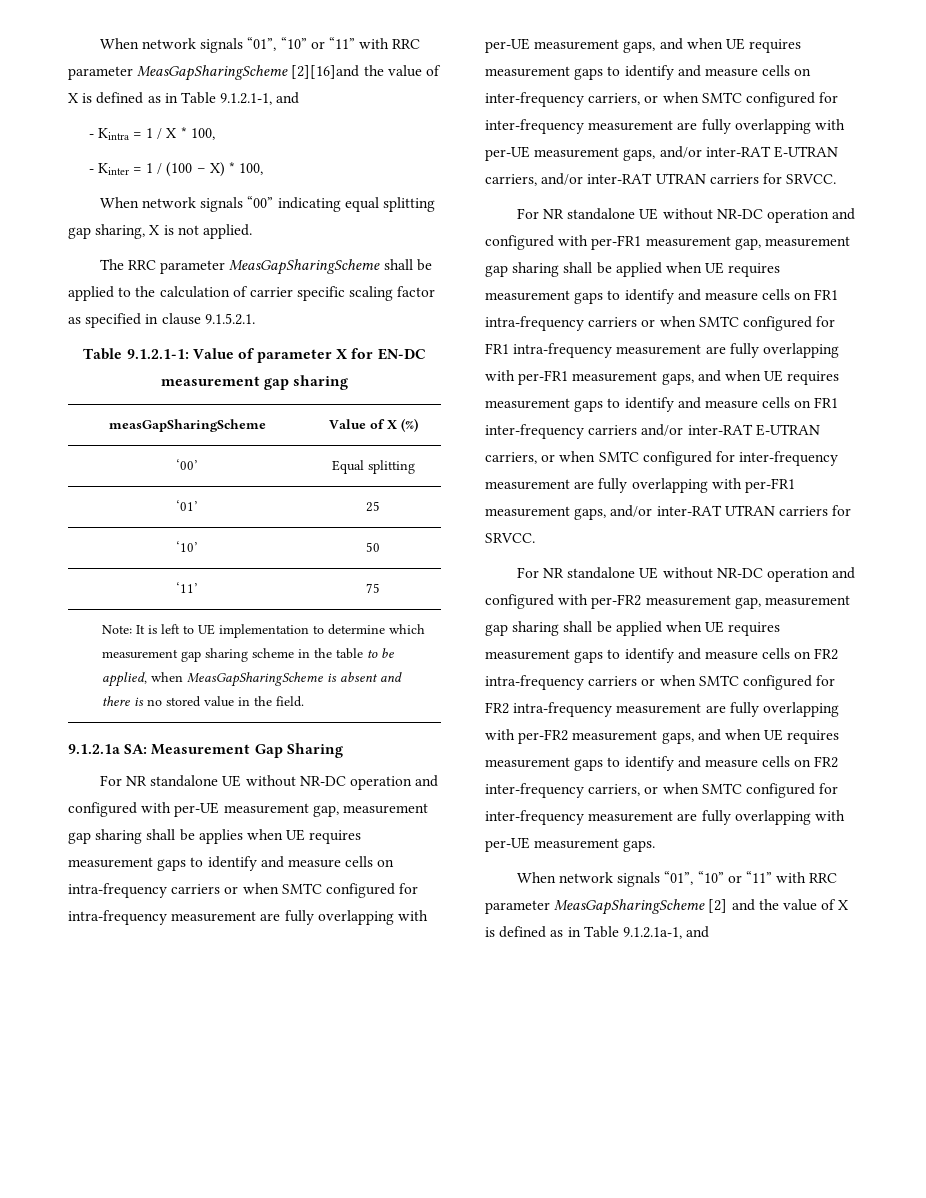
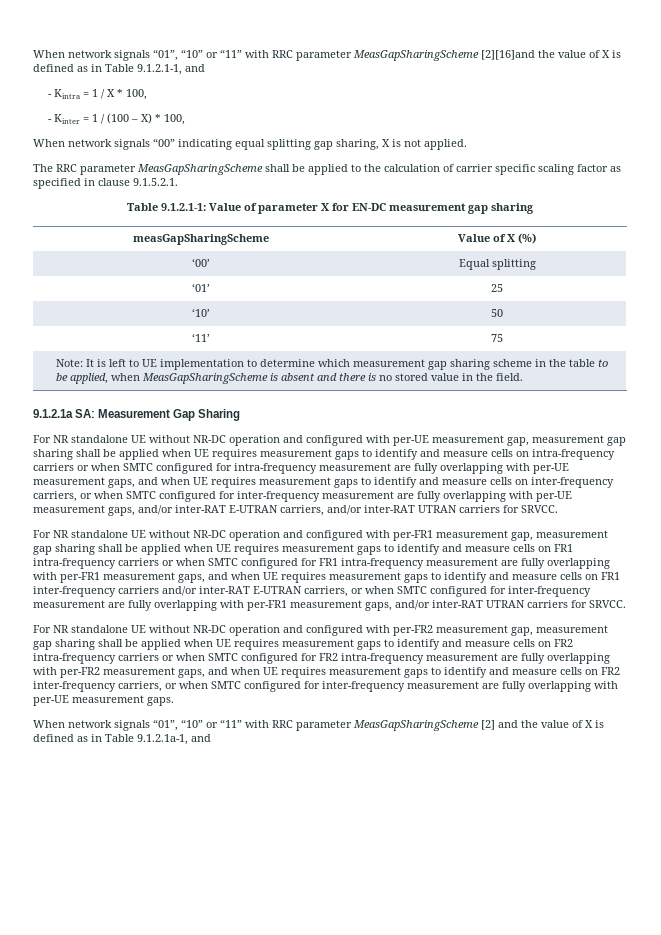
- For NR standalone UE without NR-DC operation and configured with per-UE measurement gap, measurement gap sharing shall be applies when UE requires measurement gaps to identify and measure cells on intra-frequency carriers or when SMTC configured for intra-frequency measurement are fully overlapping with per-UE measurement gaps, and when UE requires measurement gaps to identify and measure cells on inter-frequency carriers, or when SMTC configured for inter-frequency measurement are fully overlapping with per-UE measurement gaps, and/or inter-RAT E-UTRAN carriers, and/or inter-RAT UTRAN carriers for SRVCC.
+ For NR standalone UE without NR-DC operation and configured with per-UE measurement gap, measurement gap sharing shall be applied when UE requires measurement gaps to identify and measure cells on intra-frequency carriers or when SMTC configured for intra-frequency measurement are fully overlapping with per-UE measurement gaps, and when UE requires measurement gaps to identify and measure cells on inter-frequency carriers, or when SMTC configured for inter-frequency measurement are fully overlapping with per-UE measurement gaps, and/or inter-RAT E-UTRAN carriers, and/or inter-RAT UTRAN carriers for SRVCC.

